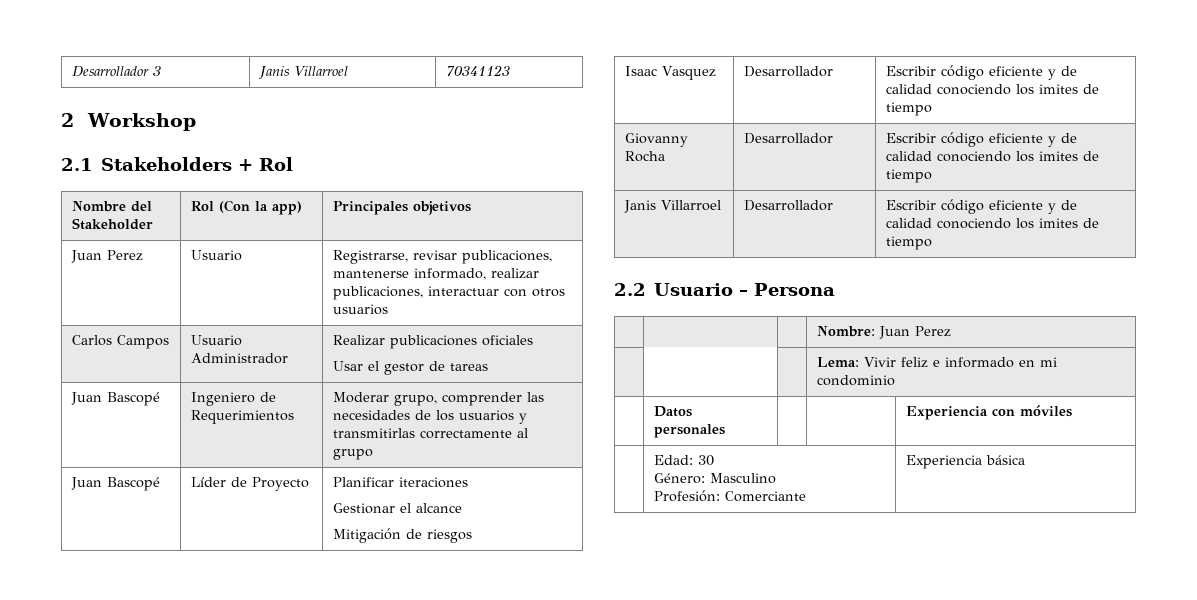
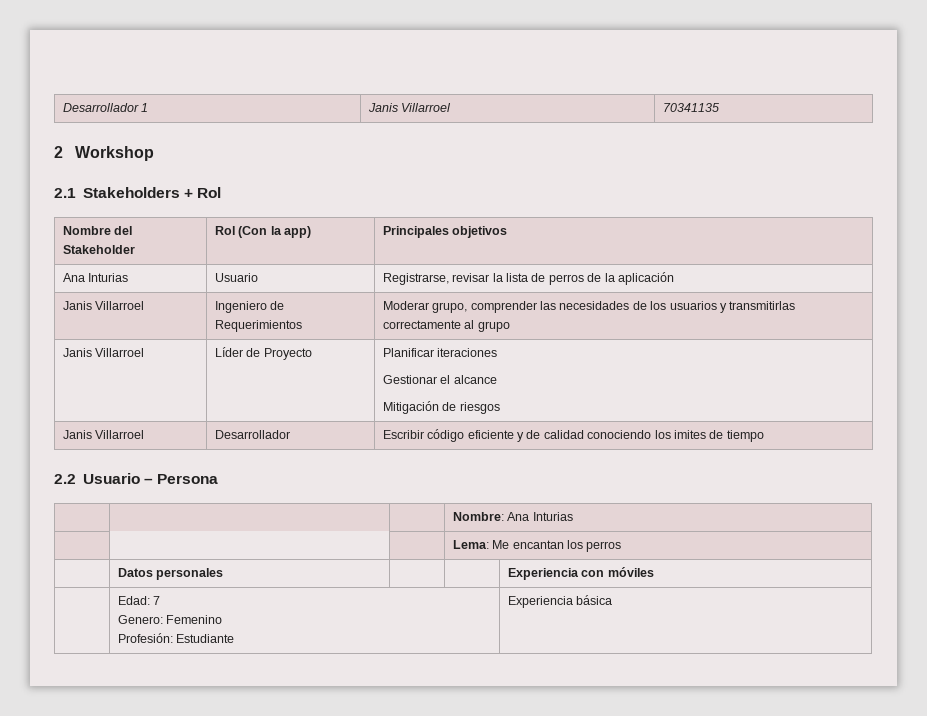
- Desarrollador 3 | Janis Villarroel | 70341123
+ Desarrollador 1 | Janis Villarroel | 70341135
- Juan Perez | Usuario | Registrarse, revisar publicaciones, mantenerse informado, realizar publicaciones, interactuar con otros usuarios
- Carlos Campos | Usuario Administrador | Realizar publicaciones oficiales
- Usar el gestor de tareas
- Juan Bascopé | Ingeniero de Requerimientos | Moderar grupo, comprender las necesidades de los usuarios y transmitirlas correctamente al grupo
+ Ana Inturias | Usuario | Registrarse, revisar la lista de perros de la aplicación
+ Janis Villarroel | Ingeniero de Requerimientos | Moderar grupo, comprender las necesidades de los usuarios y transmitirlas correctamente al grupo
- Juan Bascopé | Líder de Proyecto | Planificar iteraciones
+ Janis Villarroel | Líder de Proyecto | Planificar iteraciones
- Isaac Vasquez | Desarrollador | Escribir código eficiente y de calidad conociendo los imites de tiempo
- Giovanny Rocha | Desarrollador | Escribir código eficiente y de calidad conociendo los imites de tiempo
- | | | Nombre: Juan Perez
+ | | | Nombre: Ana Inturias
- | | | Lema: Vivir feliz e informado en mi condominio
+ | | | Lema: Me encantan los perros
- | Edad: 30
- Género: Masculino
- Profesión: Comerciante | Experiencia básica
+ | Edad: 7
+ Genero: Femenino
+ Profesión: Estudiante | Experiencia básica

